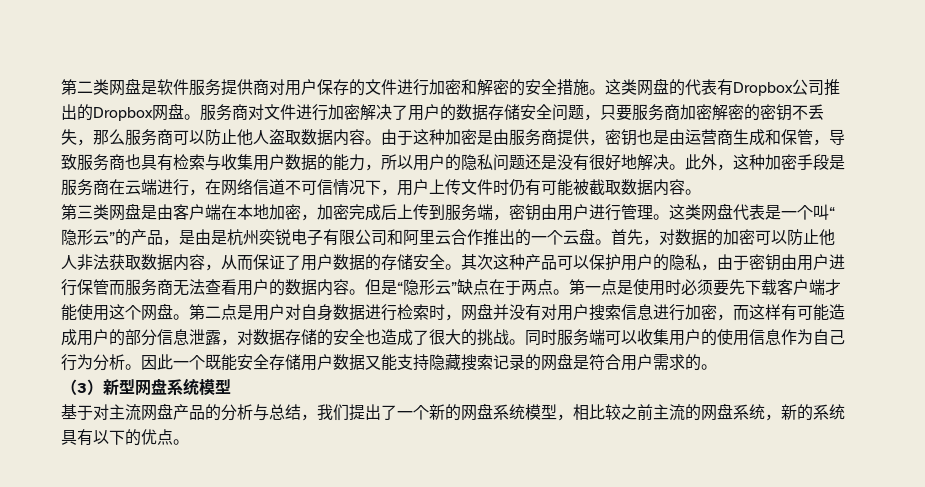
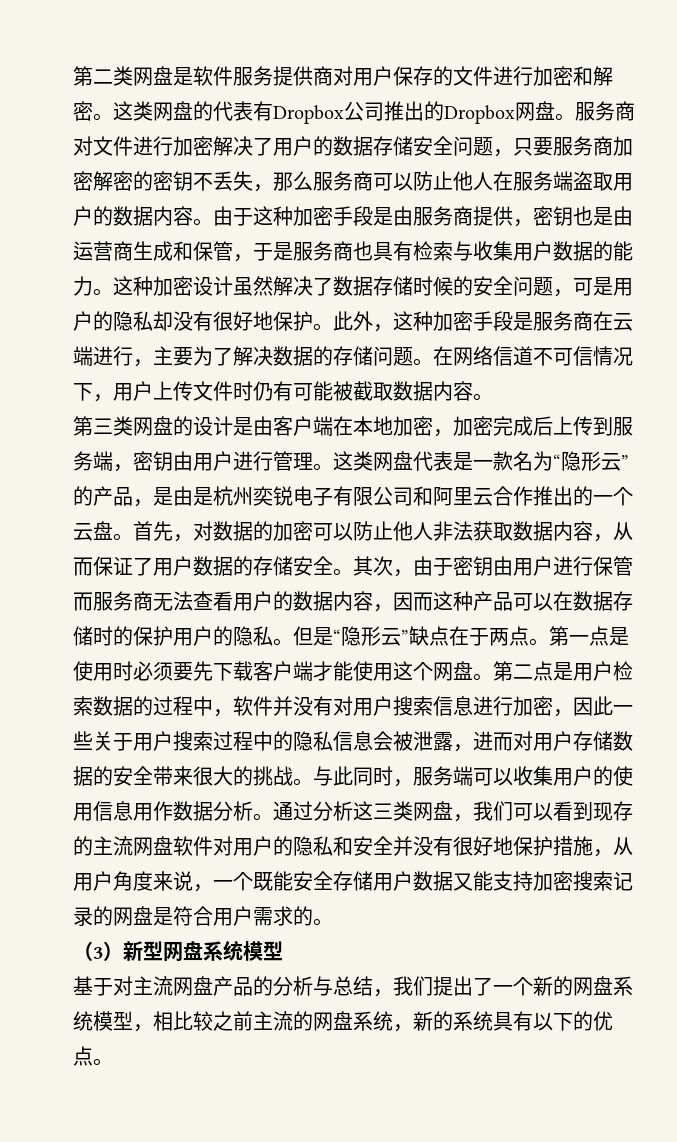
- 第二类网盘是软件服务提供商对用户保存的文件进行加密和解密的安全措施。
+ 第二类网盘是软件服务提供商对用户保存的文件进行加密和解密。
- 服务商对文件进行加密解决了用户的数据存储安全问题，只要服务商加密解密的密钥不丢失，那么服务商可以防止他人盗取数据内容。
+ 服务商对文件进行加密解决了用户的数据存储安全问题，只要服务商加密解密的密钥不丢失，那么服务商可以防止他人在服务端盗取用户的数据内容。
- 由于这种加密是由服务商提供，密钥也是由运营商生成和保管，导致服务商也具有检索与收集用户数据的能力，所以用户的隐私问题还是没有很好地解决。
+ 由于这种加密手段是由服务商提供，密钥也是由运营商生成和保管，于是服务商也具有检索与收集用户数据的能力。这种加密设计虽然解决了数据存储时候的安全问题，可是用户的隐私却没有很好地保护。
- 此外，这种加密手段是服务商在云端进行，在网络信道不可信情况下，用户上传文件时仍有可能被截取数据内容。
+ 此外，这种加密手段是服务商在云端进行，主要为了解决数据的存储问题。在网络信道不可信情况下，用户上传文件时仍有可能被截取数据内容。
- 第三类网盘是由客户端在本地加密，加密完成后上传到服务端，密钥由用户进行管理。
+ 第三类网盘的设计是由客户端在本地加密，加密完成后上传到服务端，密钥由用户进行管理。
- 这类网盘代表是一个叫“隐形云”的产品，是由是杭州奕锐电子有限公司和阿里云合作推出的一个云盘。
+ 这类网盘代表是一款名为“隐形云”的产品，是由是杭州奕锐电子有限公司和阿里云合作推出的一个云盘。
- 其次这种产品可以保护用户的隐私，由于密钥由用户进行保管而服务商无法查看用户的数据内容。
+ 其次，由于密钥由用户进行保管而服务商无法查看用户的数据内容，因而这种产品可以在数据存储时的保护用户的隐私。
- 第二点是用户对自身数据进行检索时，网盘并没有对用户搜索信息进行加密，而这样有可能造成用户的部分信息泄露，对数据存储的安全也造成了很大的挑战。
+ 第二点是用户检索数据的过程中，软件并没有对用户搜索信息进行加密，因此一些关于用户搜索过程中的隐私信息会被泄露，进而对用户存储数据的安全带来很大的挑战。
- 同时服务端可以收集用户的使用信息作为自己行为分析。因此一个既能安全存储用户数据又能支持隐藏搜索记录的网盘是符合用户需求的。
+ 与此同时，服务端可以收集用户的使用信息用作数据分析。通过分析这三类网盘，我们可以看到现存的主流网盘软件对用户的隐私和安全并没有很好地保护措施，从用户角度来说，一个既能安全存储用户数据又能支持加密搜索记录的网盘是符合用户需求的。

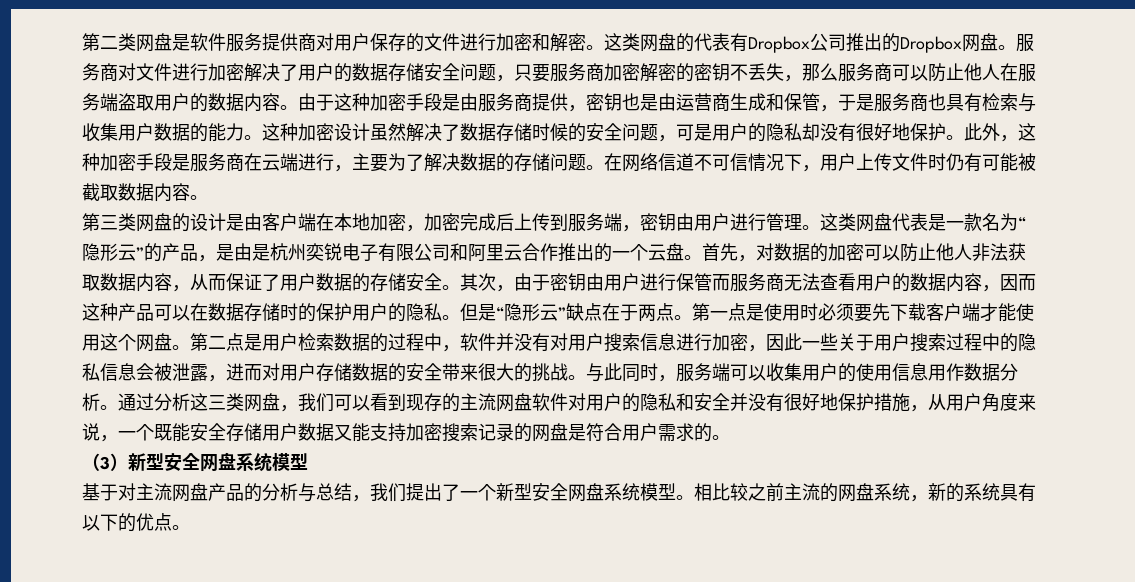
- （3）新型网盘系统模型
+ （3）新型安全网盘系统模型
- 基于对主流网盘产品的分析与总结，我们提出了一个新的网盘系统模型，相比较之前主流的网盘系统，新的系统具有以下的优点。
+ 基于对主流网盘产品的分析与总结，我们提出了一个新型安全网盘系统模型。相比较之前主流的网盘系统，新的系统具有以下的优点。

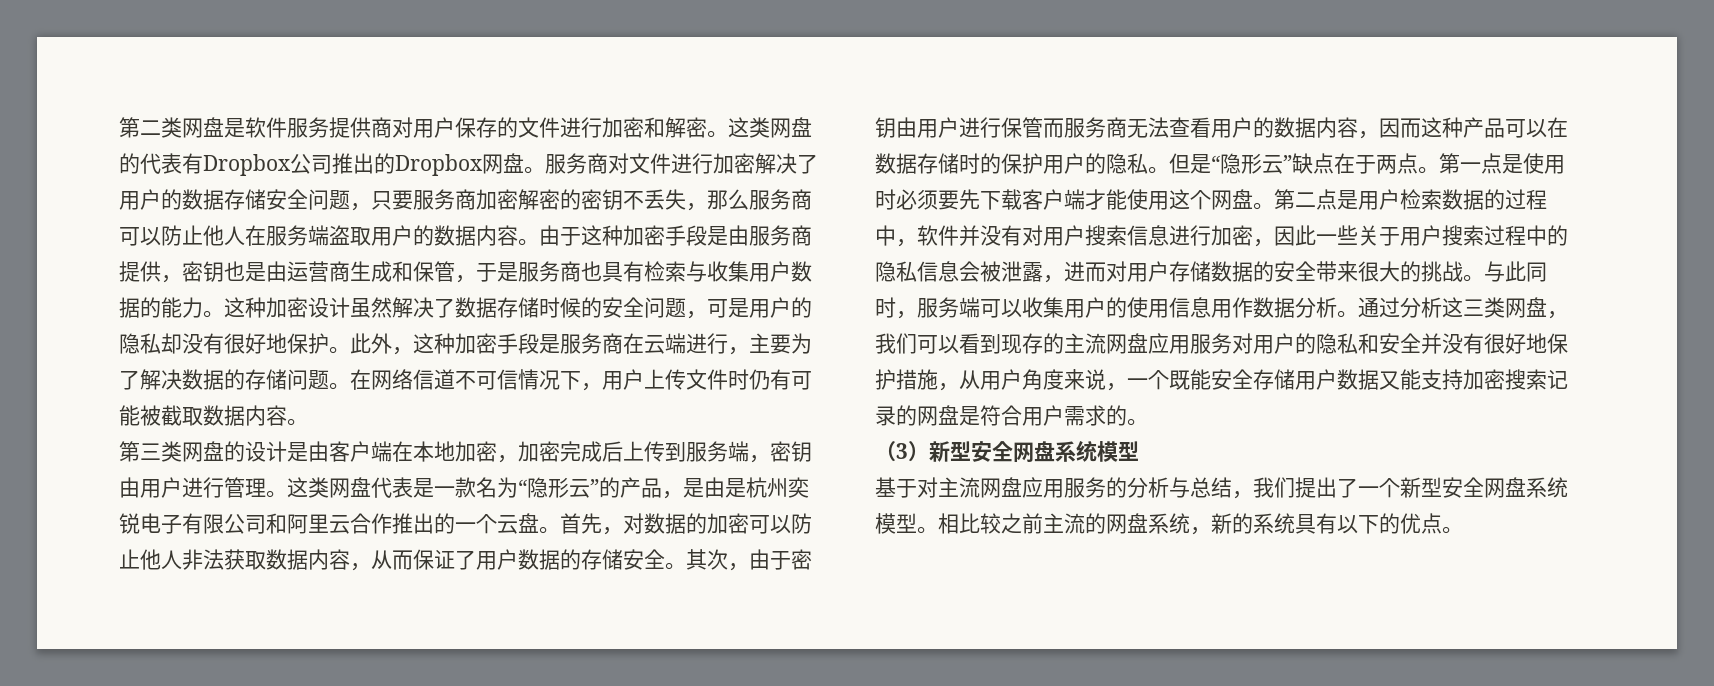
- 通过分析这三类网盘，我们可以看到现存的主流网盘软件对用户的隐私和安全并没有很好地保护措施，从用户角度来说，一个既能安全存储用户数据又能支持加密搜索记录的网盘是符合用户需求的。
+ 通过分析这三类网盘，我们可以看到现存的主流网盘应用服务对用户的隐私和安全并没有很好地保护措施，从用户角度来说，一个既能安全存储用户数据又能支持加密搜索记录的网盘是符合用户需求的。
- 基于对主流网盘产品的分析与总结，我们提出了一个新型安全网盘系统模型。
+ 基于对主流网盘应用服务的分析与总结，我们提出了一个新型安全网盘系统模型。

